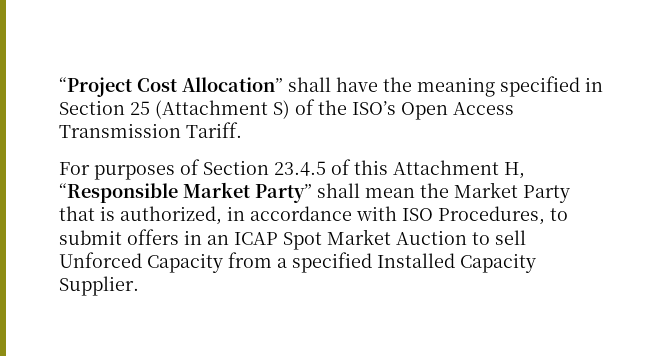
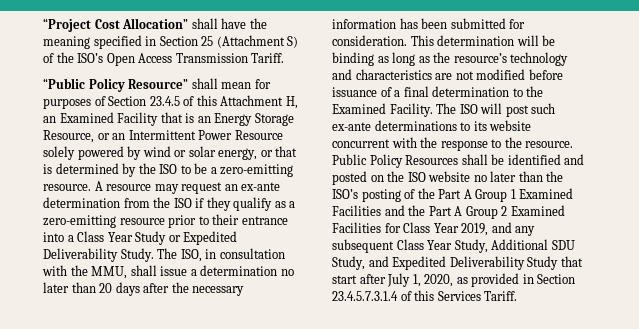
- For purposes of Section 23.4.5 of this Attachment H, “Responsible Market Party” shall mean the Market Party that is authorized, in accordance with ISO Procedures, to submit offers in an ICAP Spot Market Auction to sell Unforced Capacity from a specified Installed Capacity Supplier.
+ “Public Policy Resource” shall mean for purposes of Section 23.4.5 of this Attachment H, an Examined Facility that is an Energy Storage Resource, or an Intermittent Power Resource solely powered by wind or solar energy, or that is determined by the ISO to be a zero-emitting resource. A resource may request an ex-ante determination from the ISO if they qualify as a zero-emitting resource prior to their entrance into a Class Year Study or Expedited Deliverability Study. The ISO, in consultation with the MMU, shall issue a determination no later than 20 days after the necessary information has been submitted for consideration. This determination will be binding as long as the resource’s technology and characteristics are not modified before issuance of a final determination to the Examined Facility. The ISO will post such ex-ante determinations to its website concurrent with the response to the resource. Public Policy Resources shall be identified and posted on the ISO website no later than the ISO’s posting of the Part A Group 1 Examined Facilities and the Part A Group 2 Examined Facilities for Class Year 2019, and any subsequent Class Year Study, Additional SDU Study, and Expedited Deliverability Study that start after July 1, 2020, as provided in Section 23.4.5.7.3.1.4 of this Services Tariff.

